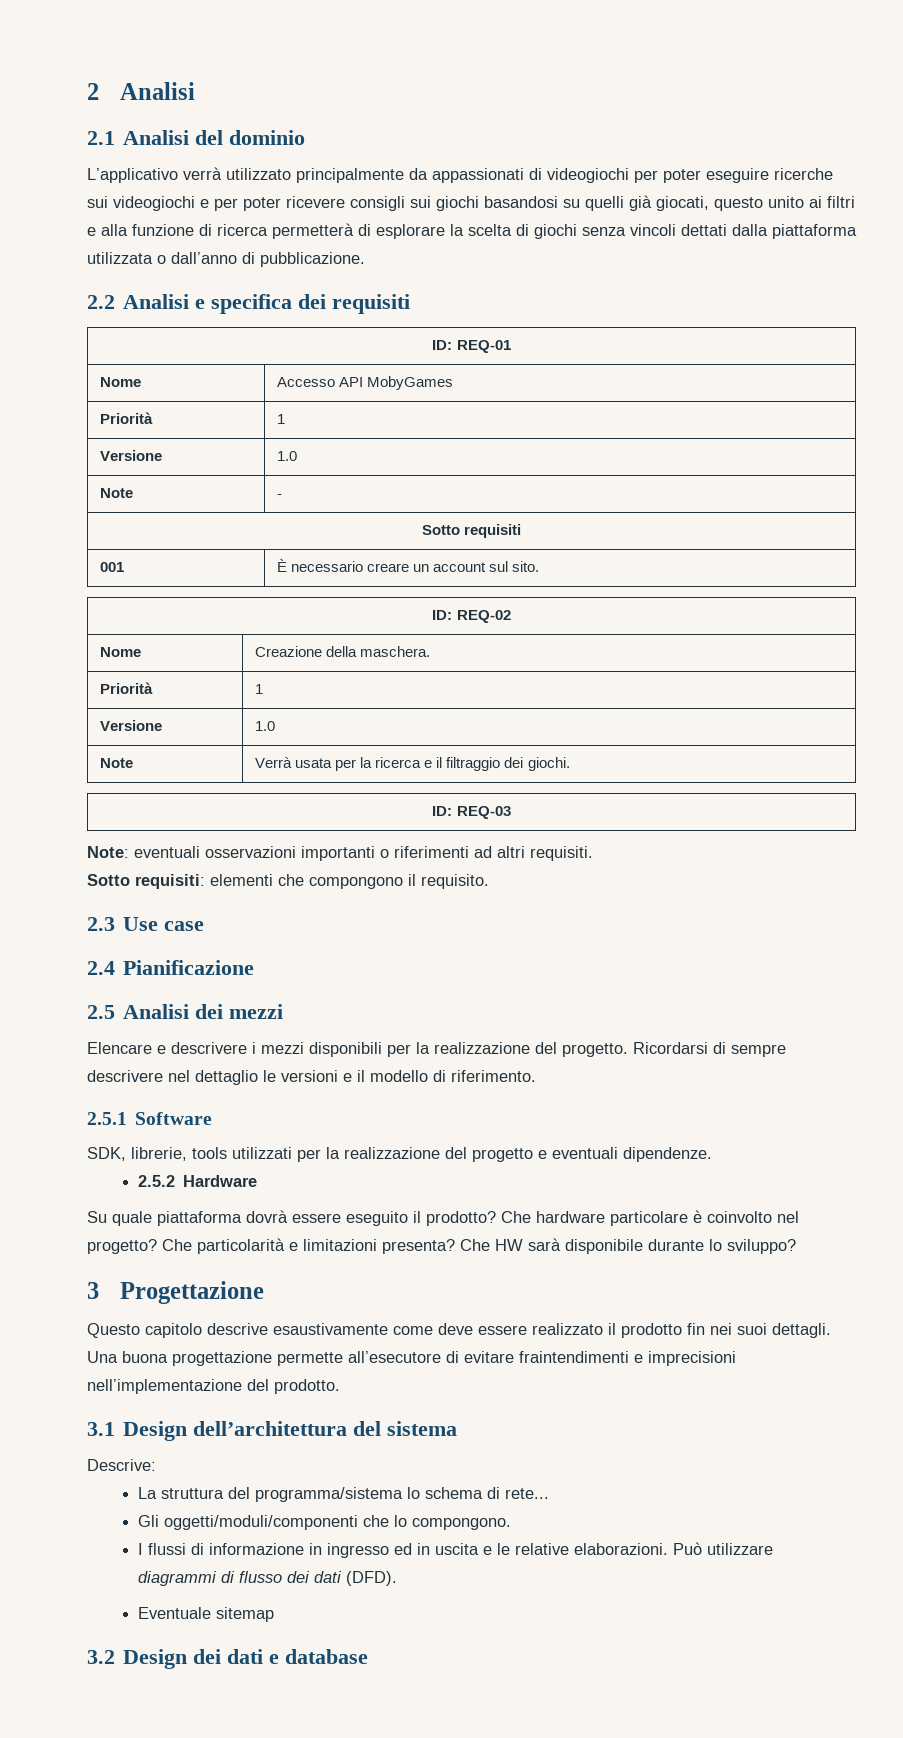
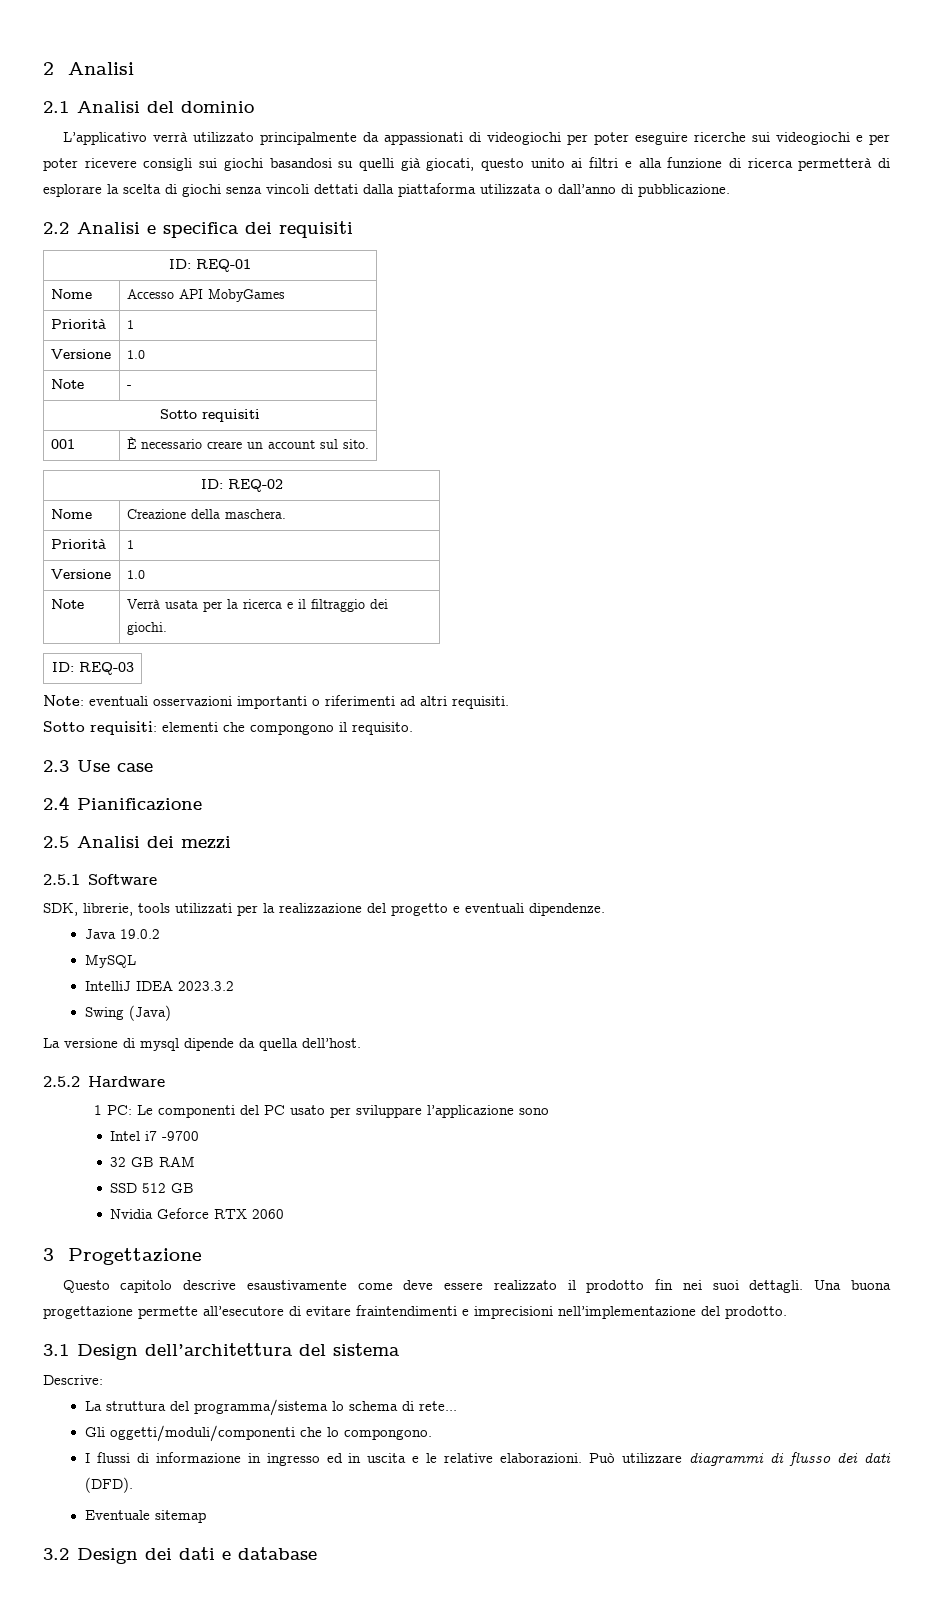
- Elencare e descrivere i mezzi disponibili per la realizzazione del progetto. Ricordarsi di sempre descrivere nel dettaglio le versioni e il modello di riferimento.
+ Java 19.0.2
+ MySQL
+ IntelliJ IDEA 2023.3.2
+ Swing (Java)
+ La versione di mysql dipende da quella dell’host.
  2.5.2 Hardware
- Su quale piattaforma dovrà essere eseguito il prodotto? Che hardware particolare è coinvolto nel progetto? Che particolarità e limitazioni presenta? Che HW sarà disponibile durante lo sviluppo?
+ 1 PC: Le componenti del PC usato per sviluppare l’applicazione sono
+ Intel i7 -9700
+ 32 GB RAM
+ SSD 512 GB
+ Nvidia Geforce RTX 2060

